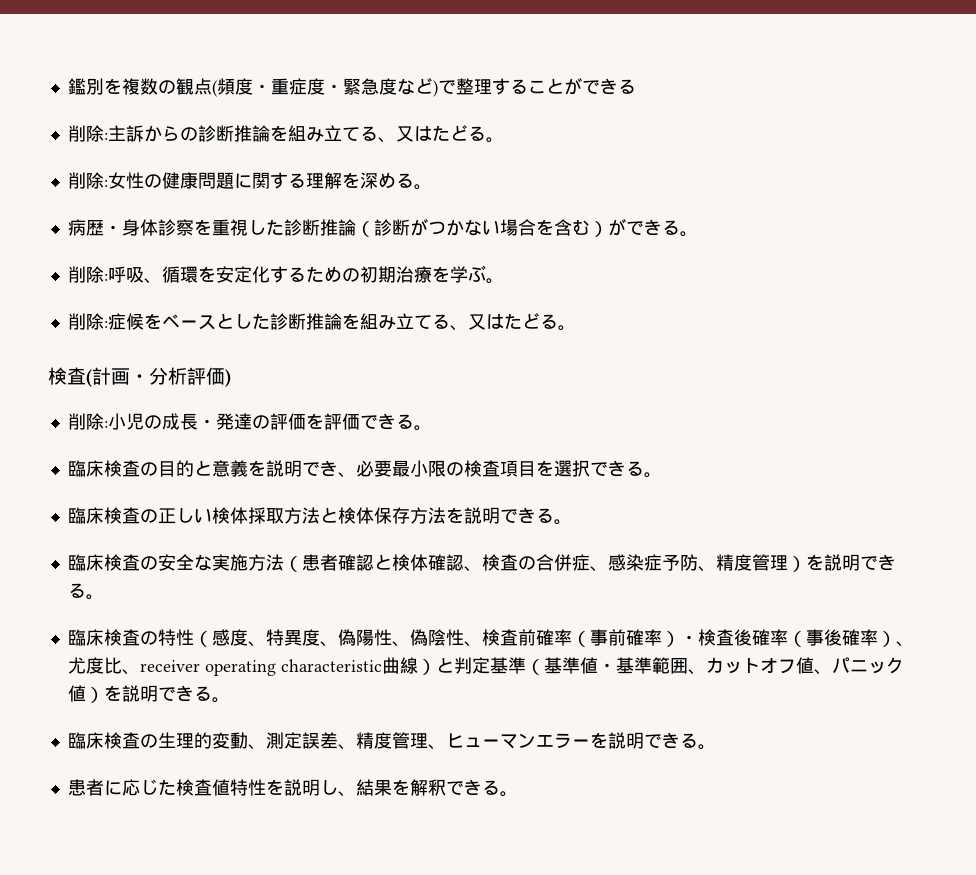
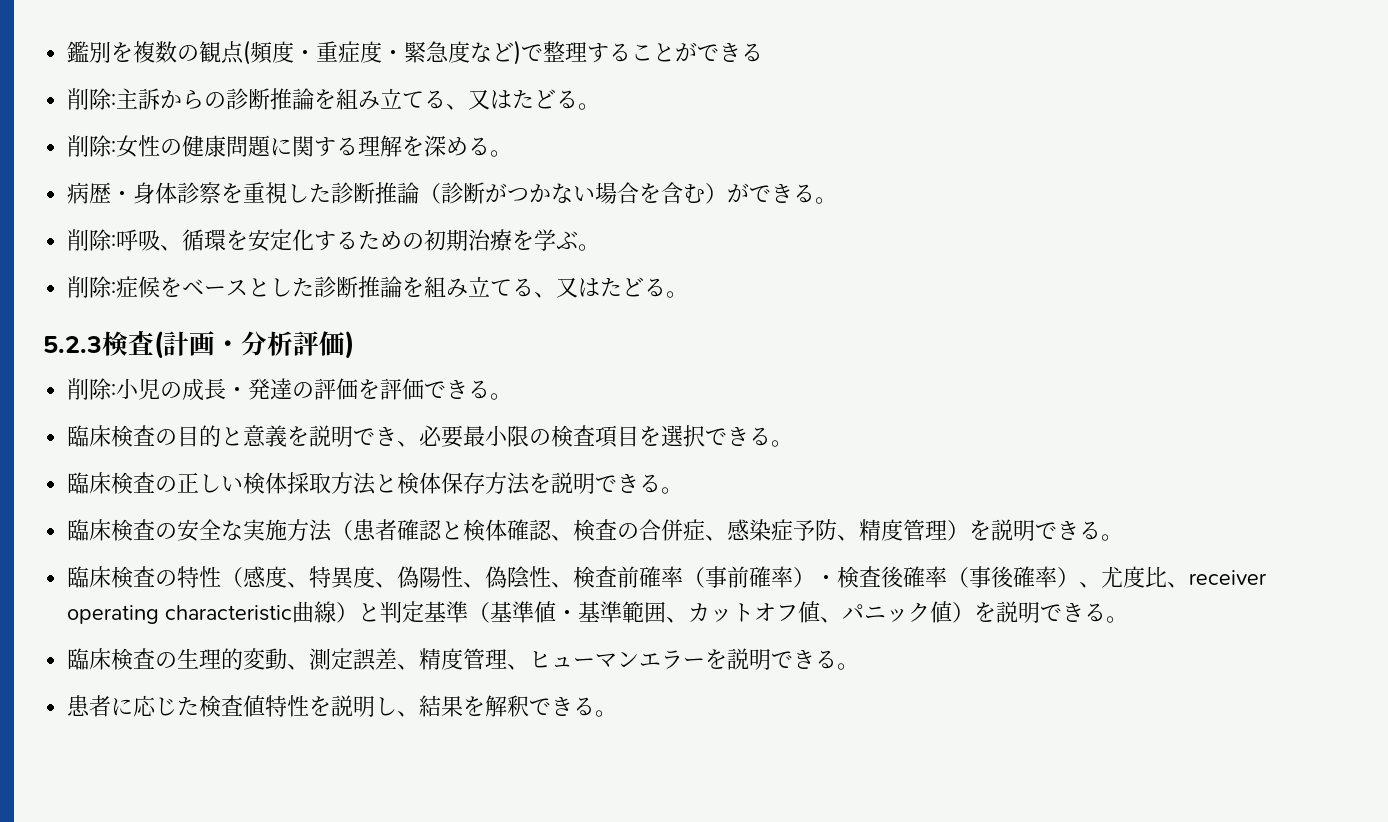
- 検査(計画・分析評価)
+ 5.2.3検査(計画・分析評価)

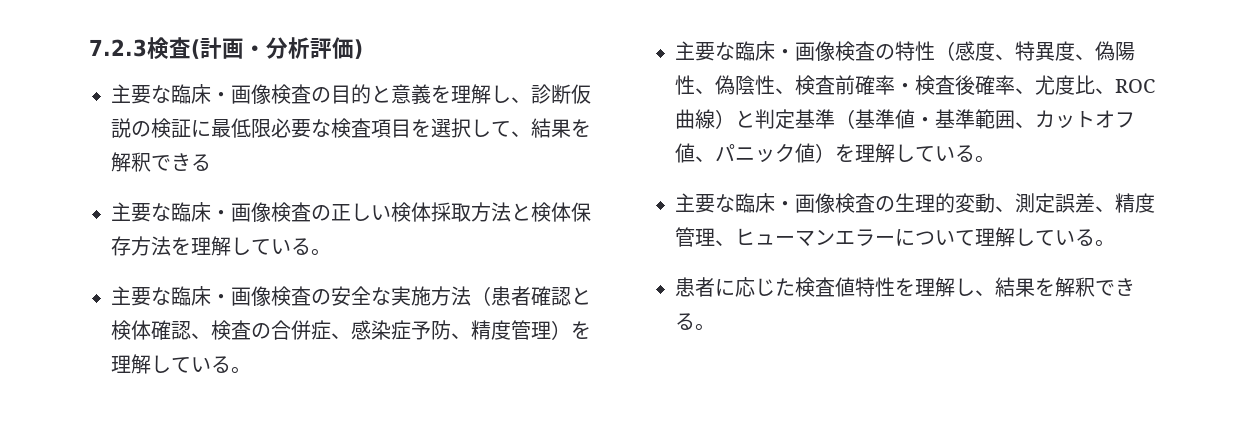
- 鑑別を複数の観点(頻度・重症度・緊急度など)で整理することができる
- 削除:主訴からの診断推論を組み立てる、又はたどる。
- 削除:女性の健康問題に関する理解を深める。
- 病歴・身体診察を重視した診断推論（診断がつかない場合を含む）ができる。
- 削除:呼吸、循環を安定化するための初期治療を学ぶ。
- 削除:症候をベースとした診断推論を組み立てる、又はたどる。
- 5.2.3検査(計画・分析評価)
+ 7.2.3検査(計画・分析評価)
- 削除:小児の成長・発達の評価を評価できる。
- 臨床検査の目的と意義を説明でき、必要最小限の検査項目を選択できる。
- 臨床検査の正しい検体採取方法と検体保存方法を説明できる。
- 臨床検査の安全な実施方法（患者確認と検体確認、検査の合併症、感染症予防、精度管理）を説明できる。
- 臨床検査の特性（感度、特異度、偽陽性、偽陰性、検査前確率（事前確率）・検査後確率（事後確率）、尤度比、receiver operating characteristic曲線）と判定基準（基準値・基準範囲、カットオフ値、パニック値）を説明できる。
- 臨床検査の生理的変動、測定誤差、精度管理、ヒューマンエラーを説明できる。
+ 主要な臨床・画像検査の目的と意義を理解し、診断仮説の検証に最低限必要な検査項目を選択して、結果を解釈できる
+ 主要な臨床・画像検査の正しい検体採取方法と検体保存方法を理解している。
+ 主要な臨床・画像検査の安全な実施方法（患者確認と検体確認、検査の合併症、感染症予防、精度管理）を理解している。
+ 主要な臨床・画像検査の特性（感度、特異度、偽陽性、偽陰性、検査前確率・検査後確率、尤度比、ROC曲線）と判定基準（基準値・基準範囲、カットオフ値、パニック値）を理解している。
+ 主要な臨床・画像検査の生理的変動、測定誤差、精度管理、ヒューマンエラーについて理解している。
- 患者に応じた検査値特性を説明し、結果を解釈できる。
+ 患者に応じた検査値特性を理解し、結果を解釈できる。

